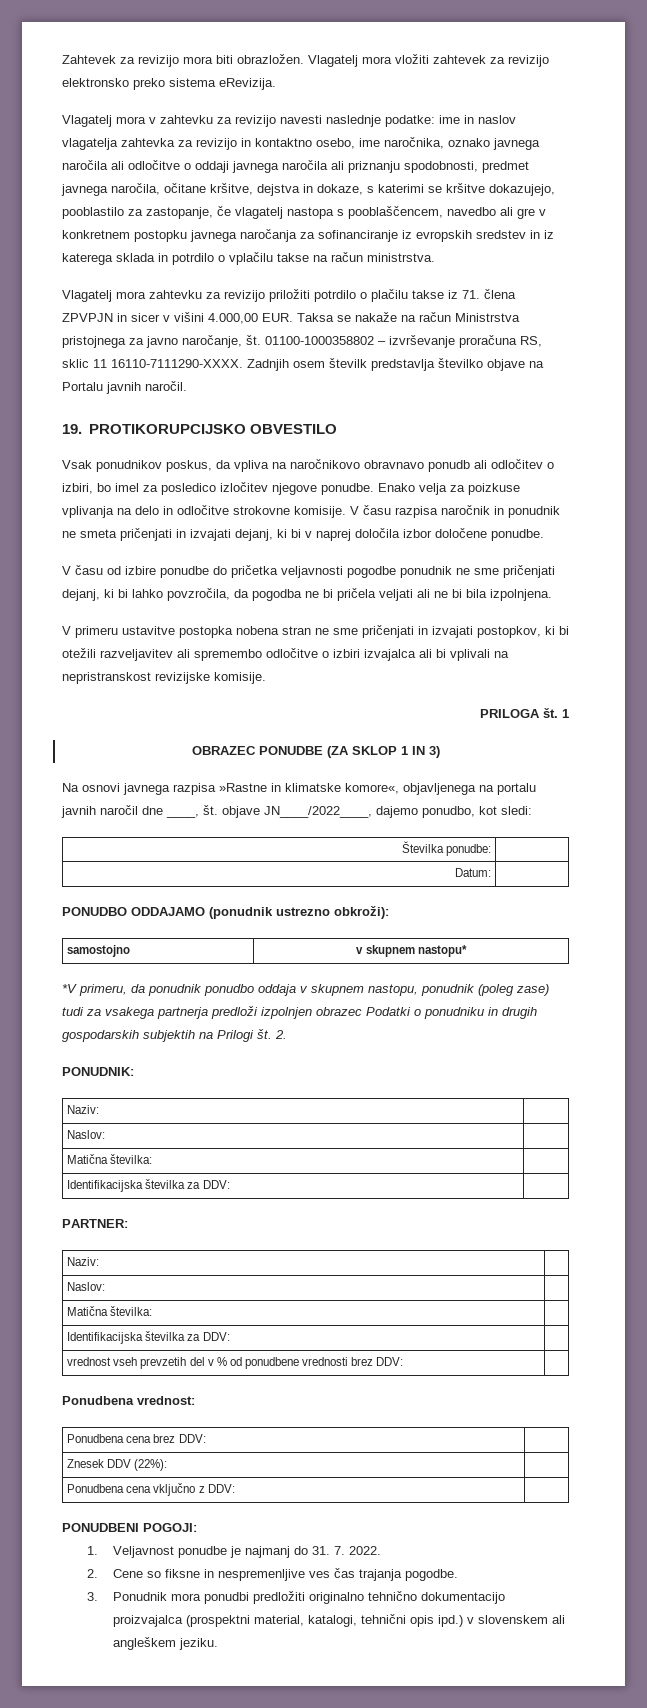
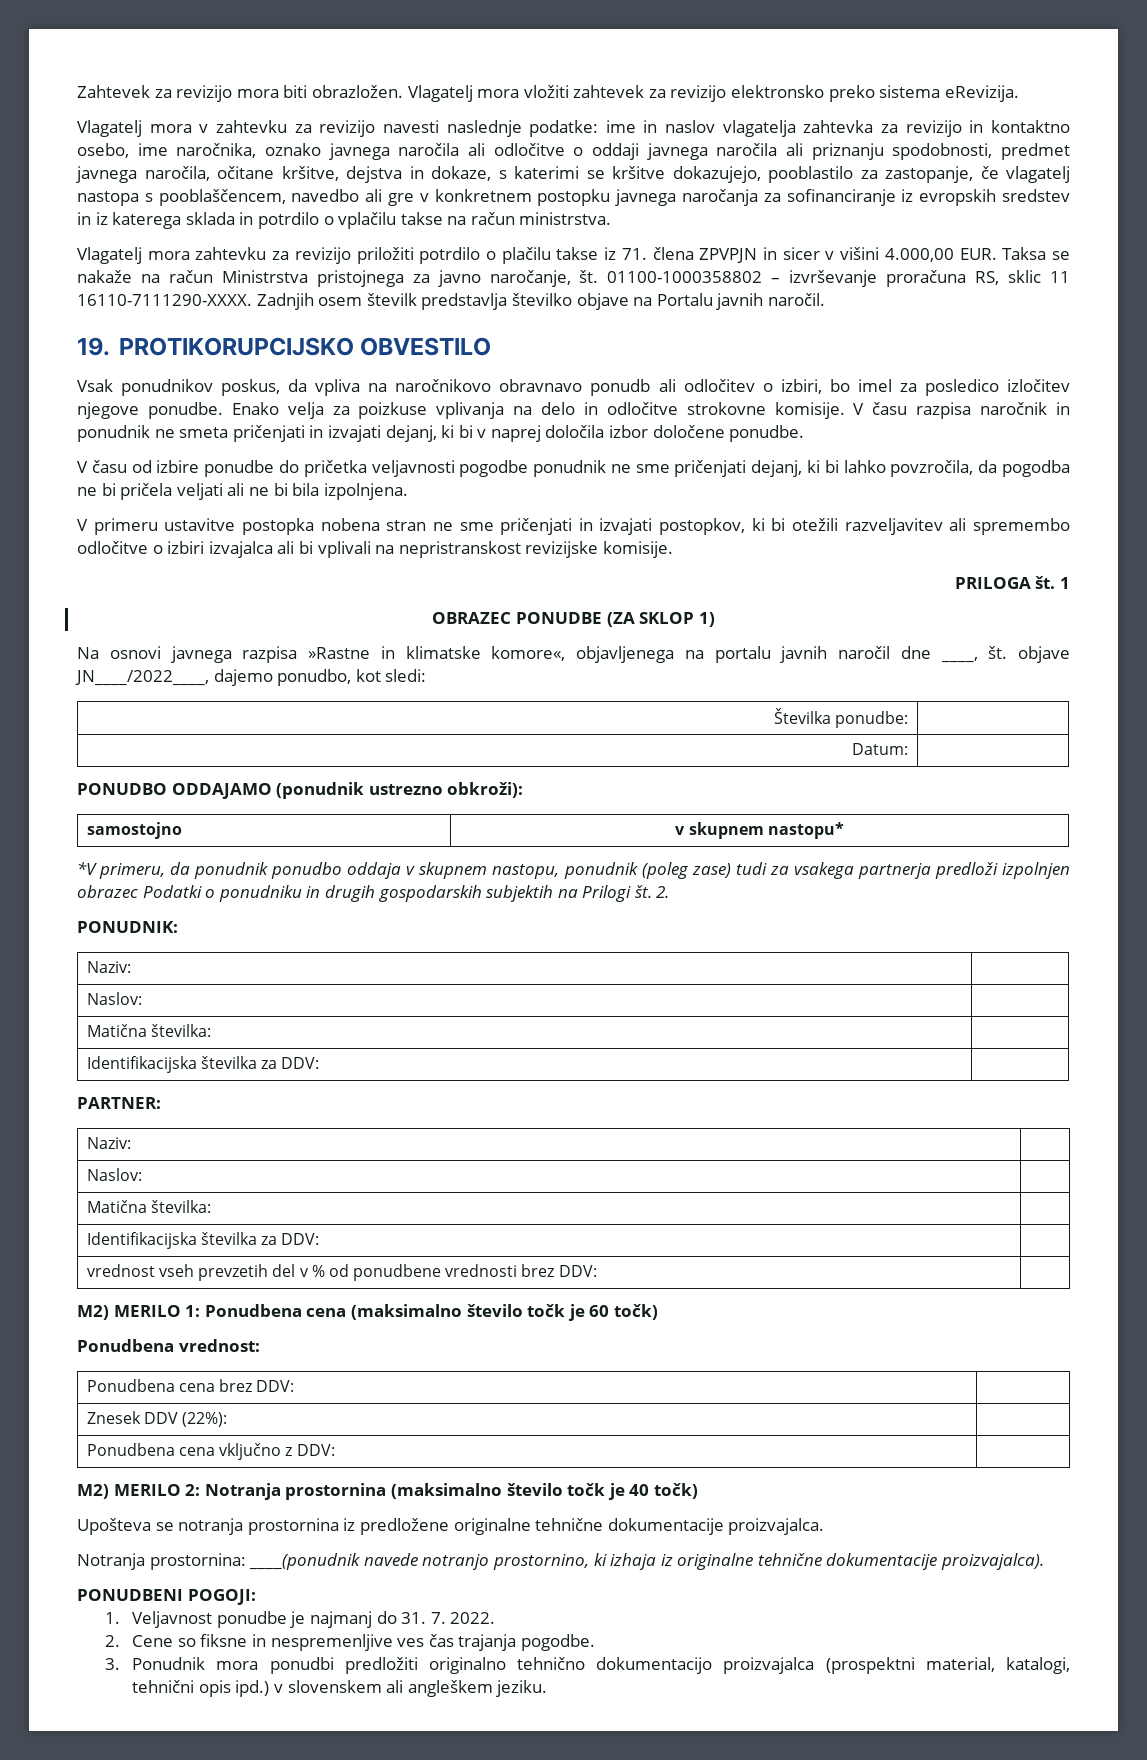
- OBRAZEC PONUDBE (ZA SKLOP 1 IN 3)
+ OBRAZEC PONUDBE (ZA SKLOP 1)
+ M2) MERILO 1: Ponudbena cena (maksimalno število točk je 60 točk)
+ M2) MERILO 2: Notranja prostornina (maksimalno število točk je 40 točk)
+ Upošteva se notranja prostornina iz predložene originalne tehnične dokumentacije proizvajalca.
+ Notranja prostornina: ____(ponudnik navede notranjo prostornino, ki izhaja iz originalne tehnične dokumentacije proizvajalca).

